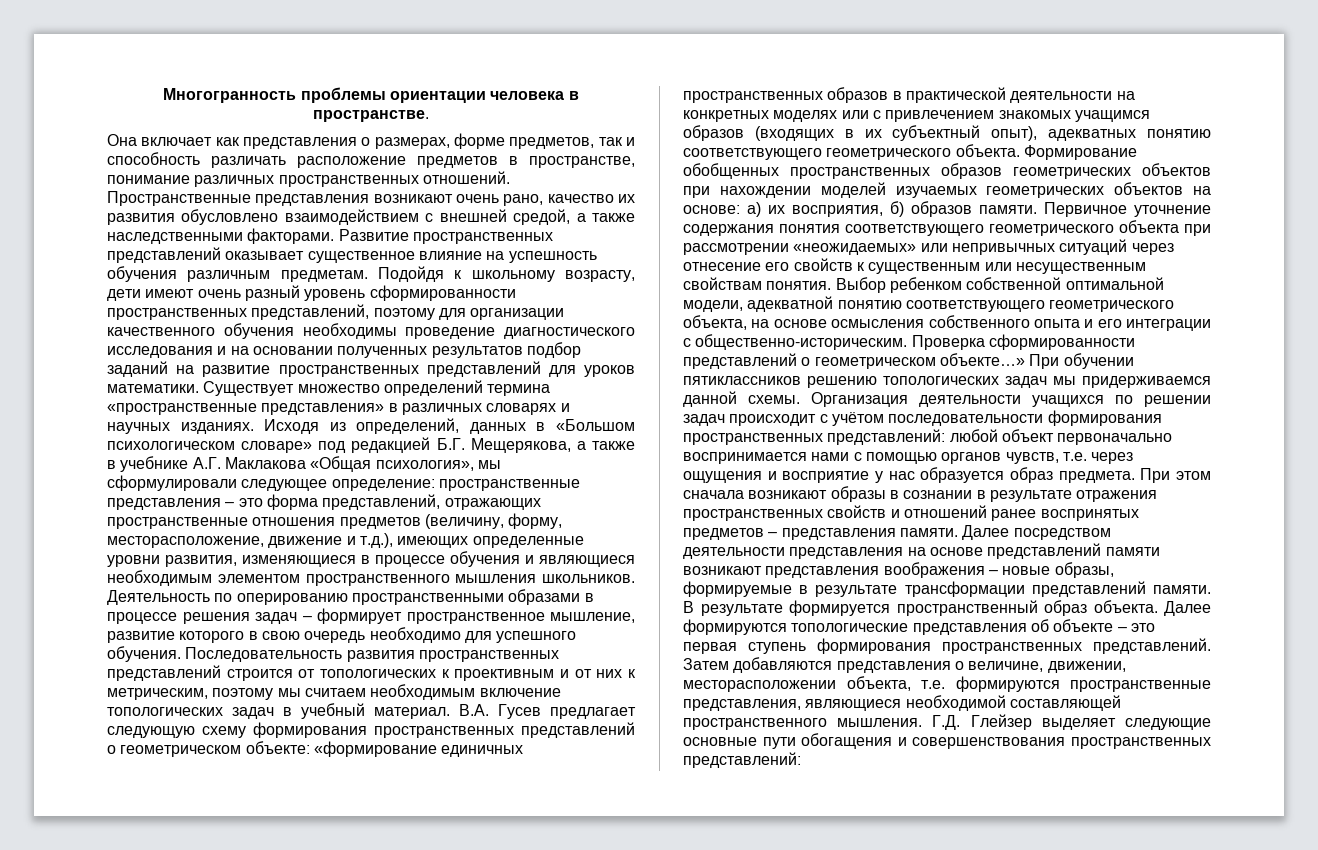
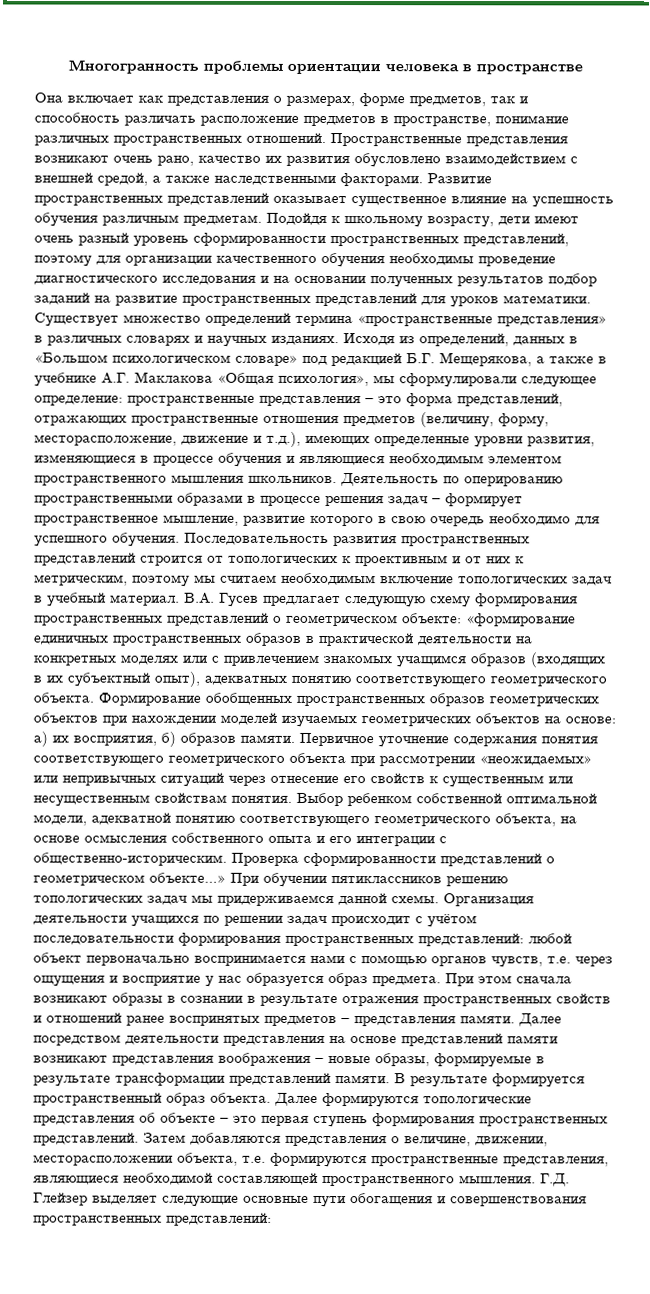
- Многогранность проблемы ориентации человека в пространстве.
+ Многогранность проблемы ориентации человека в пространстве

